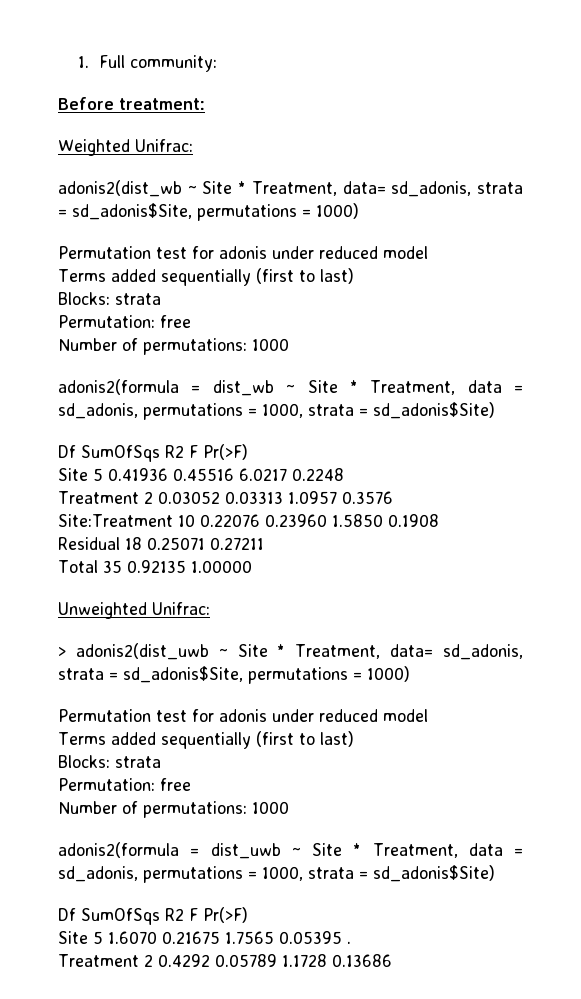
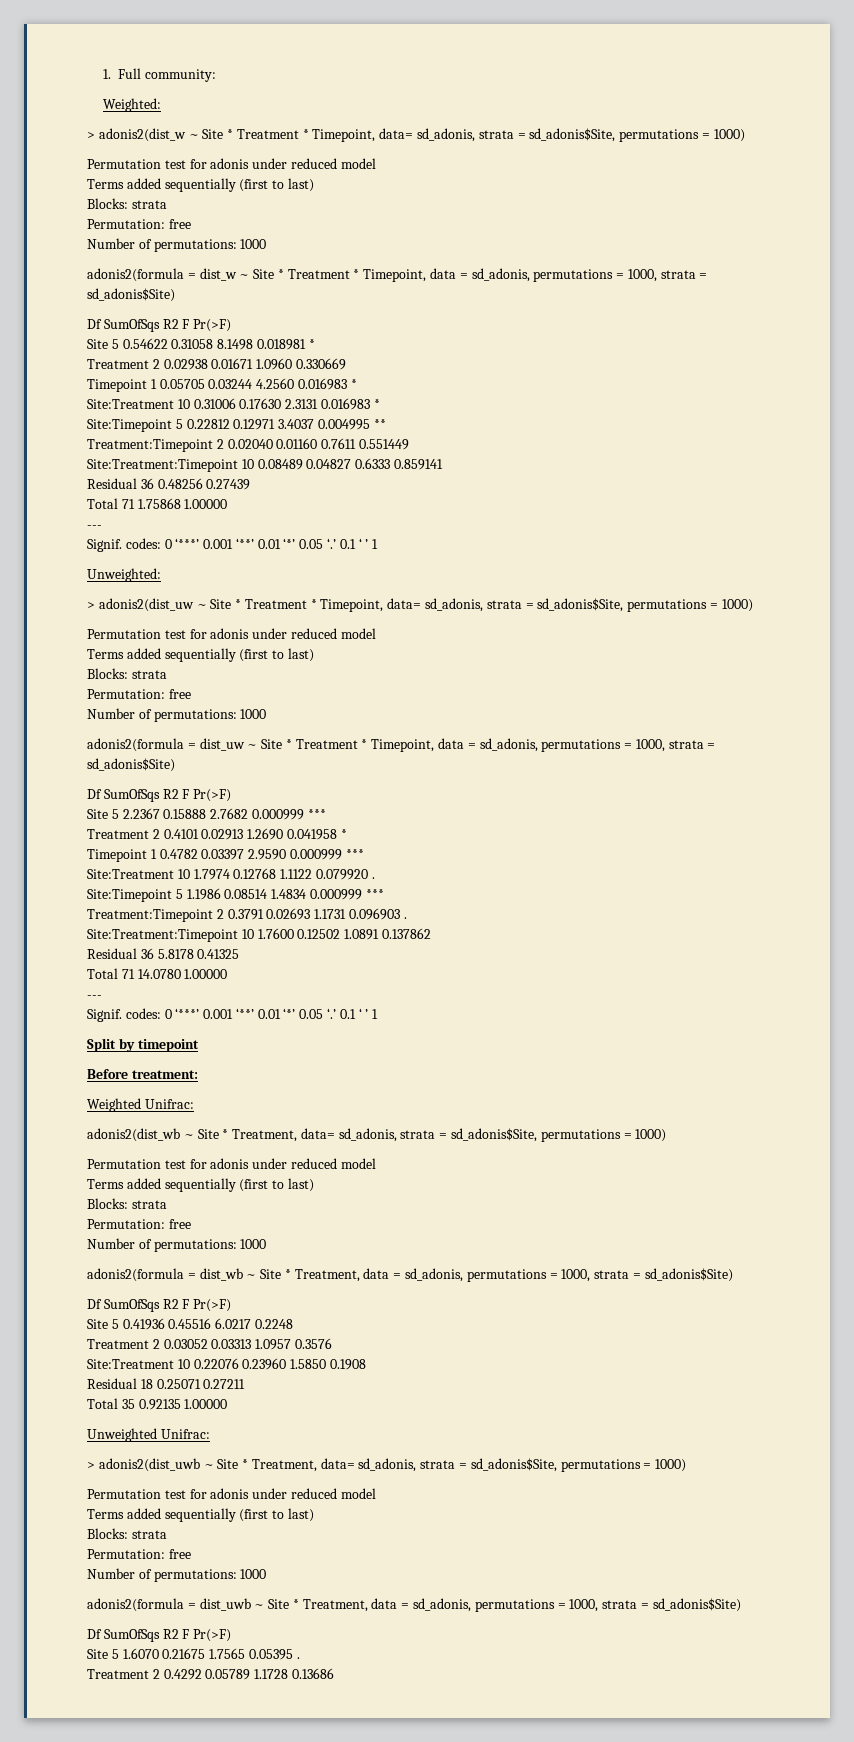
+ Weighted:
+ > adonis2(dist_w ~ Site * Treatment * Timepoint, data= sd_adonis, strata = sd_adonis$Site, permutations = 1000)
+ Permutation test for adonis under reduced model
+ Terms added sequentially (first to last)
+ Blocks: strata
+ Permutation: free
+ Number of permutations: 1000
+ adonis2(formula = dist_w ~ Site * Treatment * Timepoint, data = sd_adonis, permutations = 1000, strata = sd_adonis$Site)
+ Df SumOfSqs R2 F Pr(>F)
+ Site 5 0.54622 0.31058 8.1498 0.018981 *
+ Treatment 2 0.02938 0.01671 1.0960 0.330669
+ Timepoint 1 0.05705 0.03244 4.2560 0.016983 *
+ Site:Treatment 10 0.31006 0.17630 2.3131 0.016983 *
+ Site:Timepoint 5 0.22812 0.12971 3.4037 0.004995 **
+ Treatment:Timepoint 2 0.02040 0.01160 0.7611 0.551449
+ Site:Treatment:Timepoint 10 0.08489 0.04827 0.6333 0.859141
+ Residual 36 0.48256 0.27439
+ Total 71 1.75868 1.00000
+ ---
+ Signif. codes: 0 ‘***’ 0.001 ‘**’ 0.01 ‘*’ 0.05 ‘.’ 0.1 ‘ ’ 1
+ Unweighted:
+ > adonis2(dist_uw ~ Site * Treatment * Timepoint, data= sd_adonis, strata = sd_adonis$Site, permutations = 1000)
+ Permutation test for adonis under reduced model
+ Terms added sequentially (first to last)
+ Blocks: strata
+ Permutation: free
+ Number of permutations: 1000
+ adonis2(formula = dist_uw ~ Site * Treatment * Timepoint, data = sd_adonis, permutations = 1000, strata = sd_adonis$Site)
+ Df SumOfSqs R2 F Pr(>F)
+ Site 5 2.2367 0.15888 2.7682 0.000999 ***
+ Treatment 2 0.4101 0.02913 1.2690 0.041958 *
+ Timepoint 1 0.4782 0.03397 2.9590 0.000999 ***
+ Site:Treatment 10 1.7974 0.12768 1.1122 0.079920 .
+ Site:Timepoint 5 1.1986 0.08514 1.4834 0.000999 ***
+ Treatment:Timepoint 2 0.3791 0.02693 1.1731 0.096903 .
+ Site:Treatment:Timepoint 10 1.7600 0.12502 1.0891 0.137862
+ Residual 36 5.8178 0.41325
+ Total 71 14.0780 1.00000
+ ---
+ Signif. codes: 0 ‘***’ 0.001 ‘**’ 0.01 ‘*’ 0.05 ‘.’ 0.1 ‘ ’ 1
+ Split by timepoint

